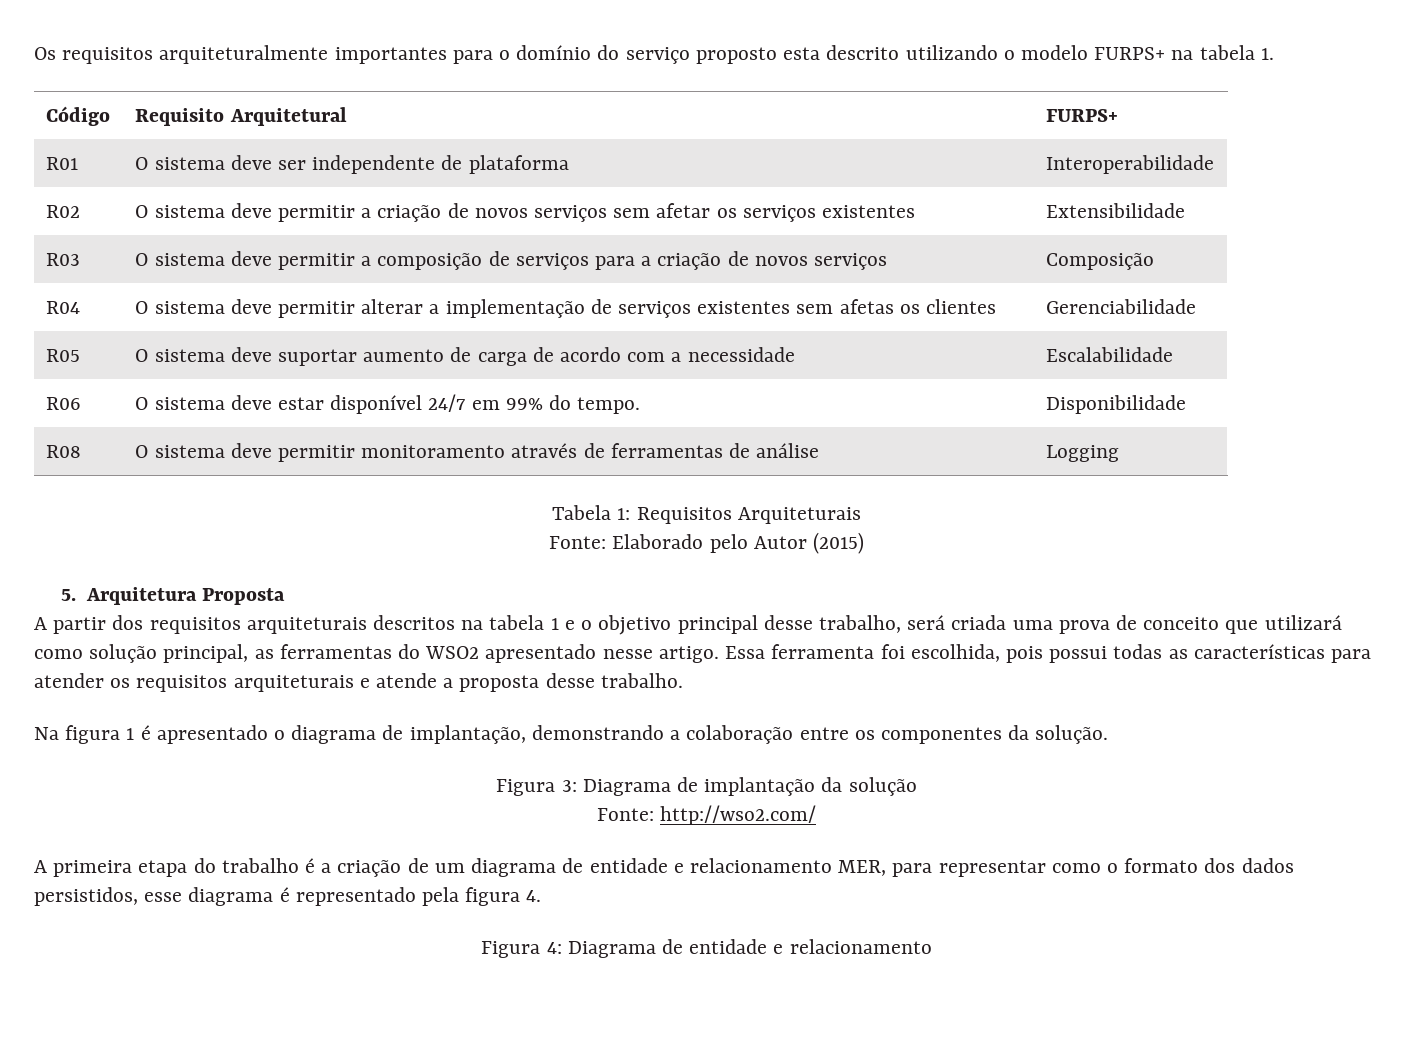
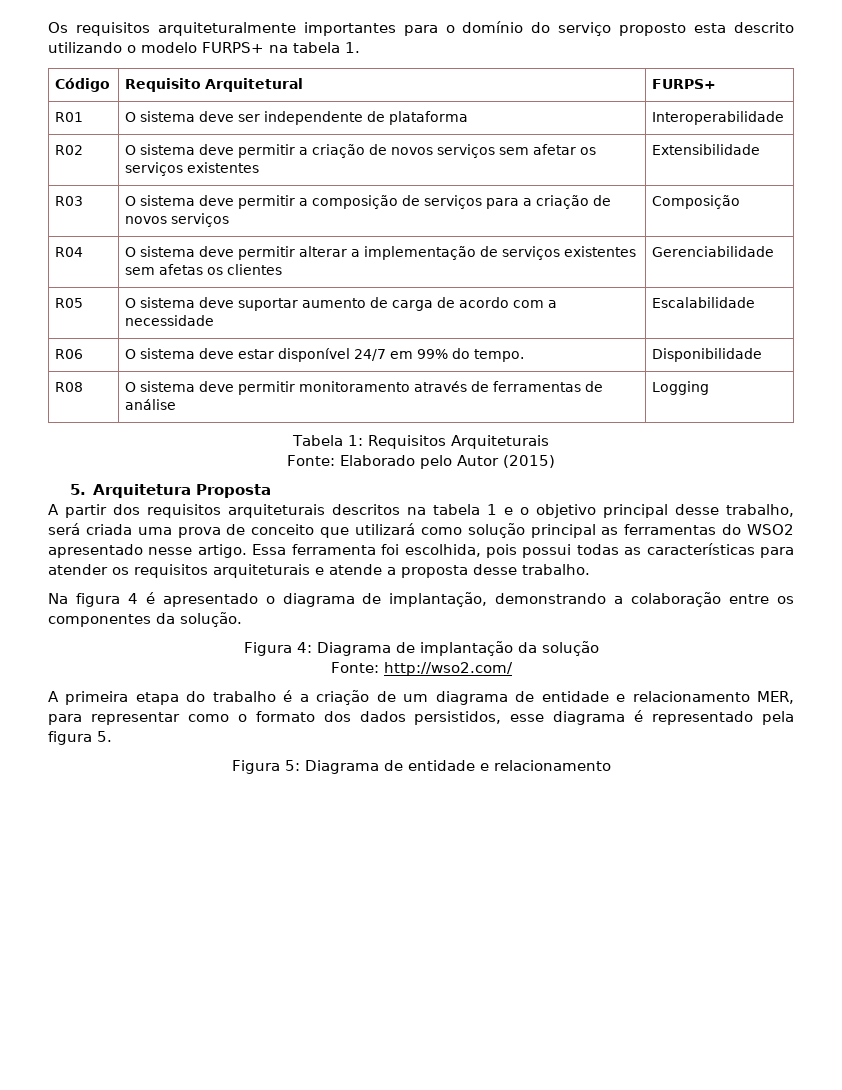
- A partir dos requisitos arquiteturais descritos na tabela 1 e o objetivo principal desse trabalho, será criada uma prova de conceito que utilizará como solução principal, as ferramentas do WSO2 apresentado nesse artigo.
+ A partir dos requisitos arquiteturais descritos na tabela 1 e o objetivo principal desse trabalho, será criada uma prova de conceito que utilizará como solução principal as ferramentas do WSO2 apresentado nesse artigo.
- Na figura 1 é apresentado o diagrama de implantação, demonstrando a colaboração entre os componentes da solução.
+ Na figura 4 é apresentado o diagrama de implantação, demonstrando a colaboração entre os componentes da solução.
- Figura 3: Diagrama de implantação da solução
+ Figura 4: Diagrama de implantação da solução
- A primeira etapa do trabalho é a criação de um diagrama de entidade e relacionamento MER, para representar como o formato dos dados persistidos, esse diagrama é representado pela figura 4.
- Figura 4: Diagrama de entidade e relacionamento
+ A primeira etapa do trabalho é a criação de um diagrama de entidade e relacionamento MER, para representar como o formato dos dados persistidos, esse diagrama é representado pela figura 5.
+ Figura 5: Diagrama de entidade e relacionamento

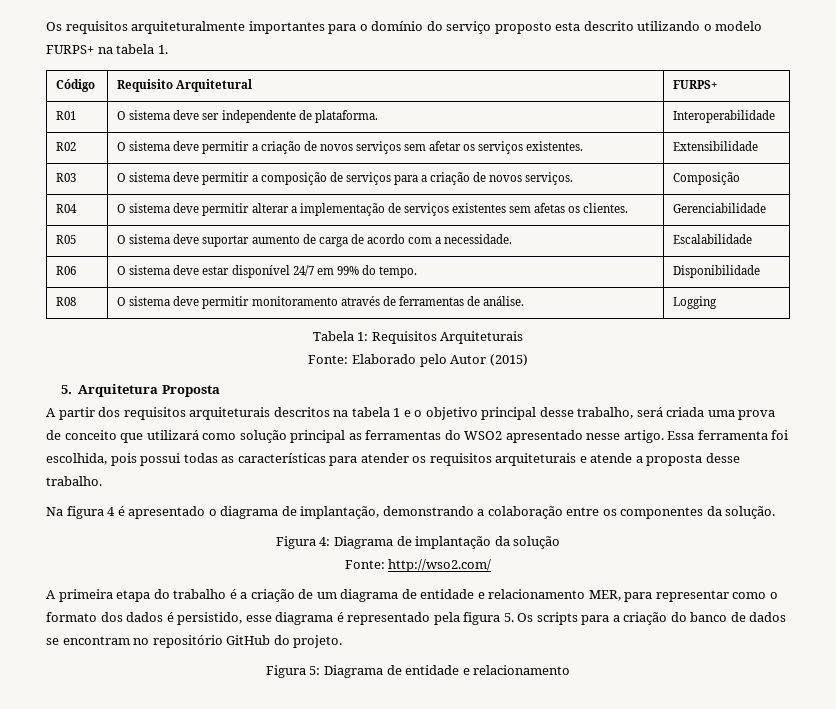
- R01 | O sistema deve ser independente de plataforma | Interoperabilidade
+ R01 | O sistema deve ser independente de plataforma. | Interoperabilidade
- R02 | O sistema deve permitir a criação de novos serviços sem afetar os serviços existentes | Extensibilidade
+ R02 | O sistema deve permitir a criação de novos serviços sem afetar os serviços existentes. | Extensibilidade
- R03 | O sistema deve permitir a composição de serviços para a criação de novos serviços | Composição
+ R03 | O sistema deve permitir a composição de serviços para a criação de novos serviços. | Composição
- R04 | O sistema deve permitir alterar a implementação de serviços existentes sem afetas os clientes | Gerenciabilidade
+ R04 | O sistema deve permitir alterar a implementação de serviços existentes sem afetas os clientes. | Gerenciabilidade
- R05 | O sistema deve suportar aumento de carga de acordo com a necessidade | Escalabilidade
+ R05 | O sistema deve suportar aumento de carga de acordo com a necessidade. | Escalabilidade
- R08 | O sistema deve permitir monitoramento através de ferramentas de análise | Logging
+ R08 | O sistema deve permitir monitoramento através de ferramentas de análise. | Logging
- A primeira etapa do trabalho é a criação de um diagrama de entidade e relacionamento MER, para representar como o formato dos dados persistidos, esse diagrama é representado pela figura 5.
+ A primeira etapa do trabalho é a criação de um diagrama de entidade e relacionamento MER, para representar como o formato dos dados é persistido, esse diagrama é representado pela figura 5. Os scripts para a criação do banco de dados se encontram no repositório GitHub do projeto.

